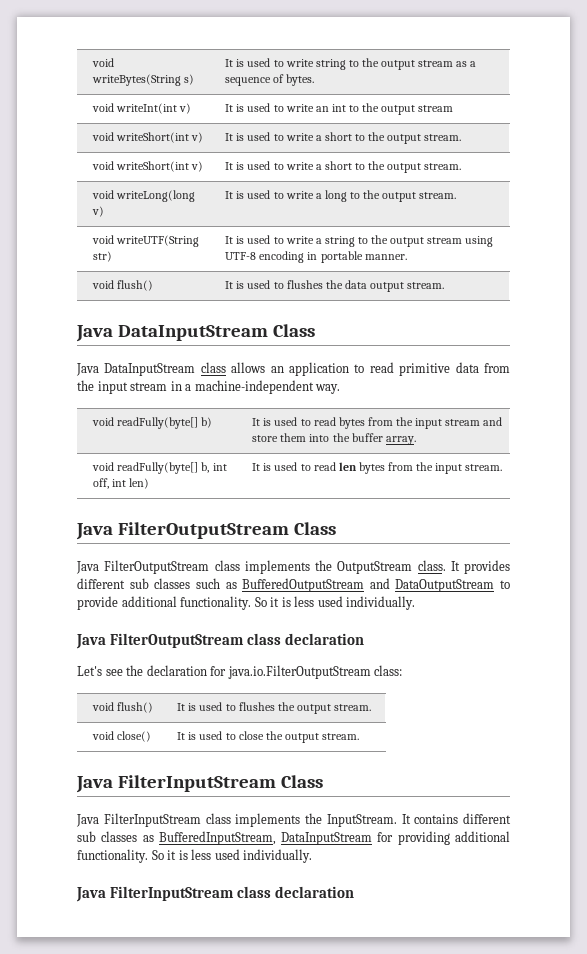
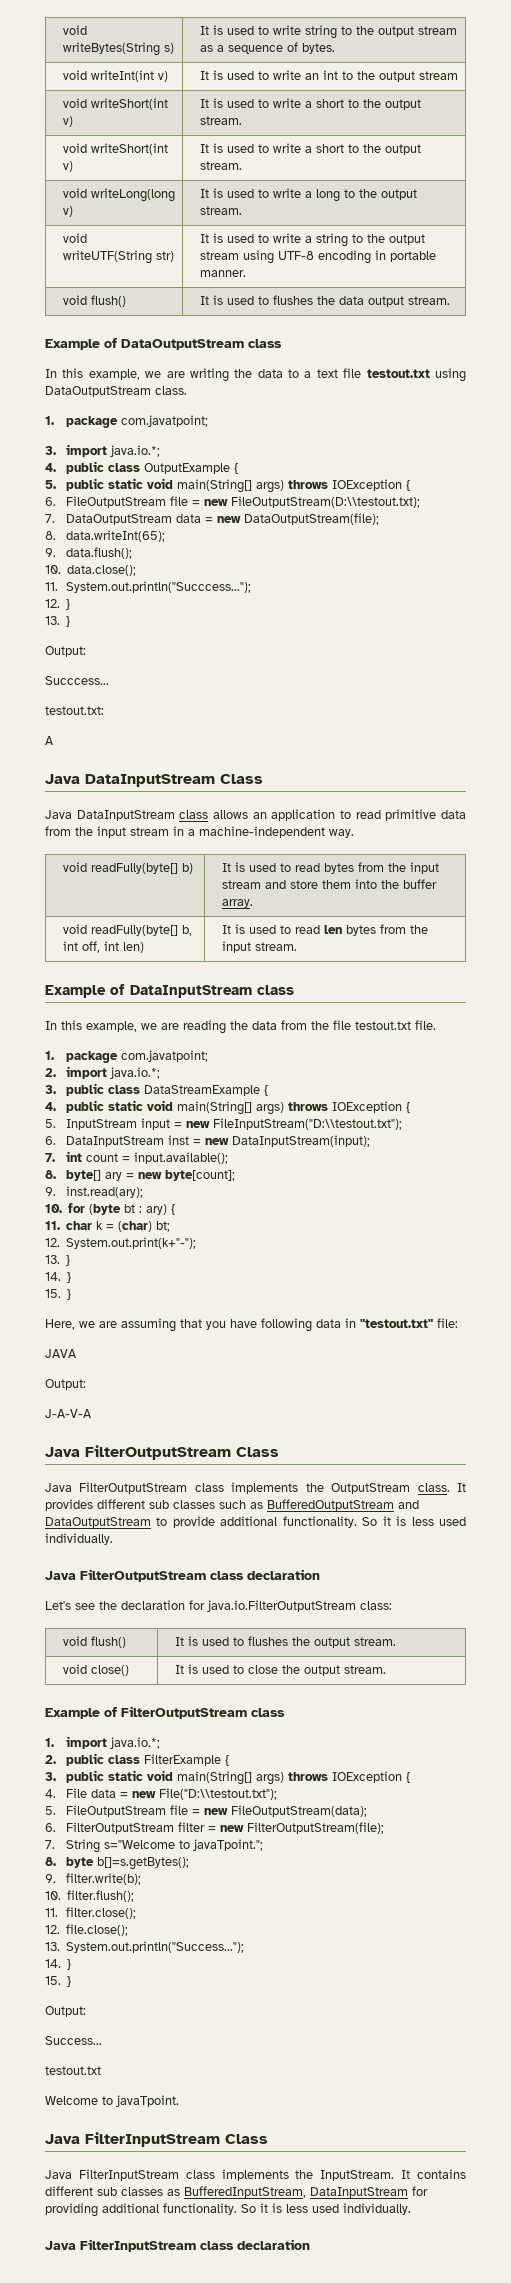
+ Example of DataOutputStream class
+ In this example, we are writing the data to a text file testout.txt using DataOutputStream class.
+ 1. package com.javatpoint;
+ 3. import java.io.*;
+ 4. public class OutputExample {
+ 5. public static void main(String[] args) throws IOException {
+ 6. FileOutputStream file = new FileOutputStream(D:\\testout.txt);
+ 7. DataOutputStream data = new DataOutputStream(file);
+ 8. data.writeInt(65);
+ 9. data.flush();
+ 10. data.close();
+ 11. System.out.println("Succcess...");
+ 12. }
+ 13. }
+ Output:
+ Succcess...
+ testout.txt:
+ A
+ Example of DataInputStream class
+ In this example, we are reading the data from the file testout.txt file.
+ 1. package com.javatpoint;
+ 2. import java.io.*;
+ 3. public class DataStreamExample {
+ 4. public static void main(String[] args) throws IOException {
+ 5. InputStream input = new FileInputStream("D:\\testout.txt");
+ 6. DataInputStream inst = new DataInputStream(input);
+ 7. int count = input.available();
+ 8. byte[] ary = new byte[count];
+ 9. inst.read(ary);
+ 10. for (byte bt : ary) {
+ 11. char k = (char) bt;
+ 12. System.out.print(k+"-");
+ 13. }
+ 14. }
+ 15. }
+ Here, we are assuming that you have following data in "testout.txt" file:
+ JAVA
+ Output:
+ J-A-V-A
+ Example of FilterOutputStream class
+ 1. import java.io.*;
+ 2. public class FilterExample {
+ 3. public static void main(String[] args) throws IOException {
+ 4. File data = new File("D:\\testout.txt");
+ 5. FileOutputStream file = new FileOutputStream(data);
+ 6. FilterOutputStream filter = new FilterOutputStream(file);
+ 7. String s="Welcome to javaTpoint.";
+ 8. byte b[]=s.getBytes();
+ 9. filter.write(b);
+ 10. filter.flush();
+ 11. filter.close();
+ 12. file.close();
+ 13. System.out.println("Success...");
+ 14. }
+ 15. }
+ Output:
+ Success...
+ testout.txt
+ Welcome to javaTpoint.

